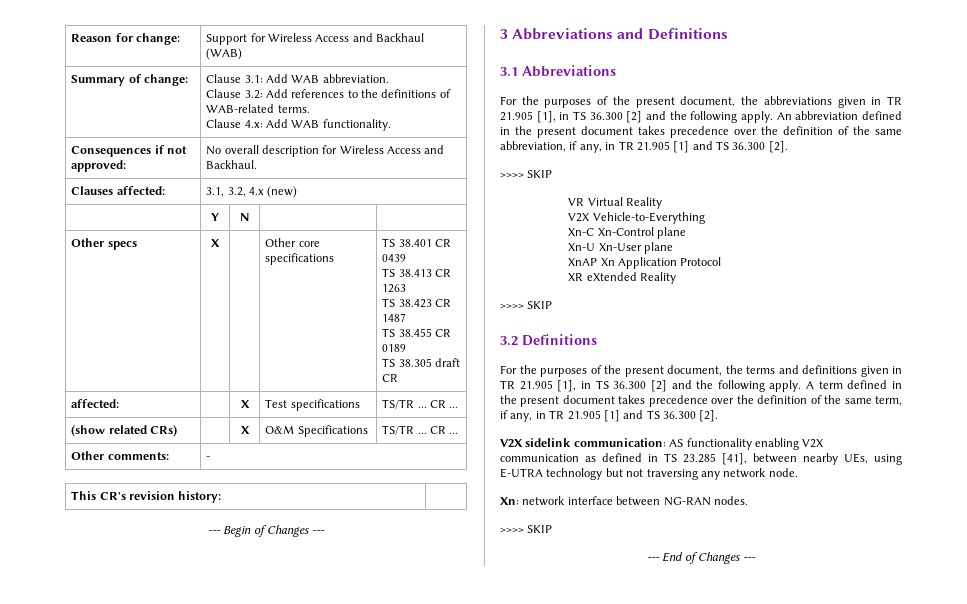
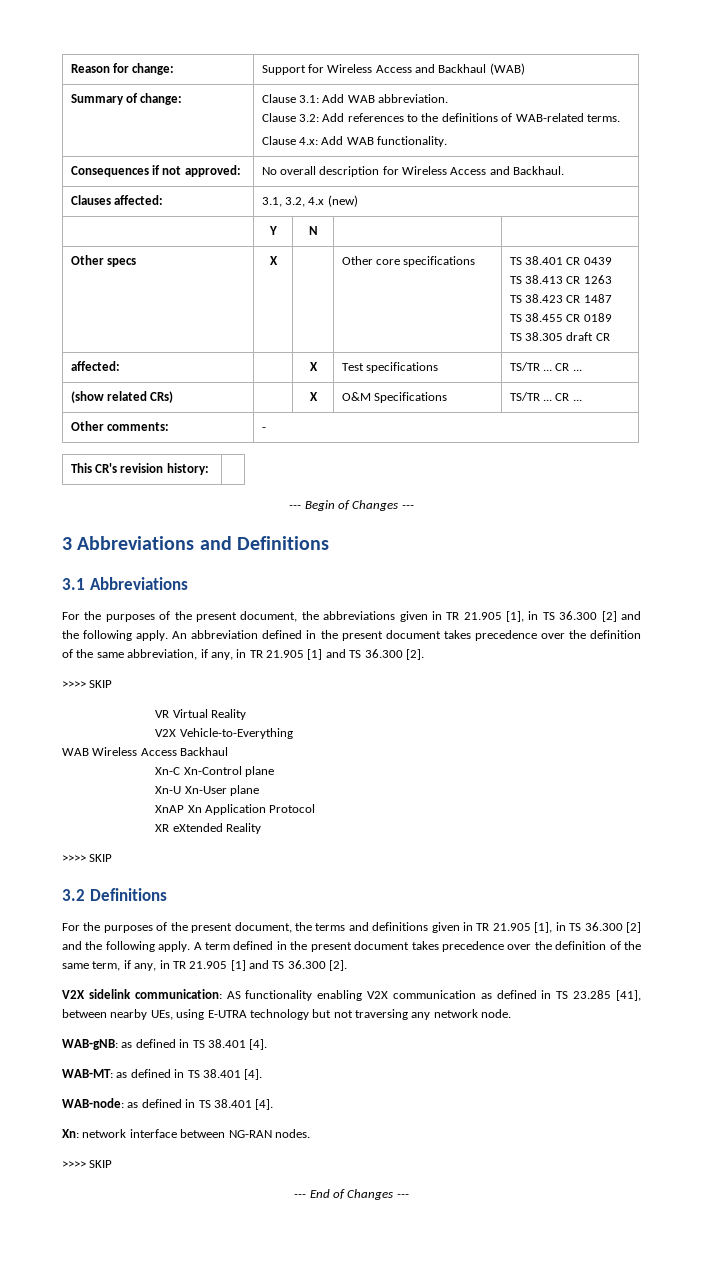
+ WAB Wireless Access Backhaul
+ WAB-gNB: as defined in TS 38.401 [4].
+ WAB-MT: as defined in TS 38.401 [4].
+ WAB-node: as defined in TS 38.401 [4].

